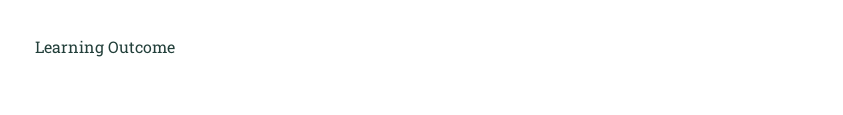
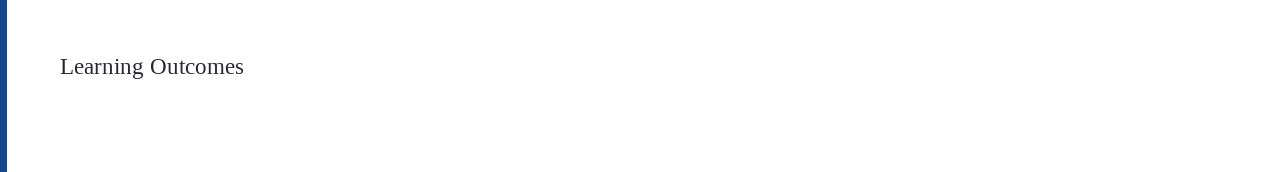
- Learning Outcome
+ Learning Outcomes

